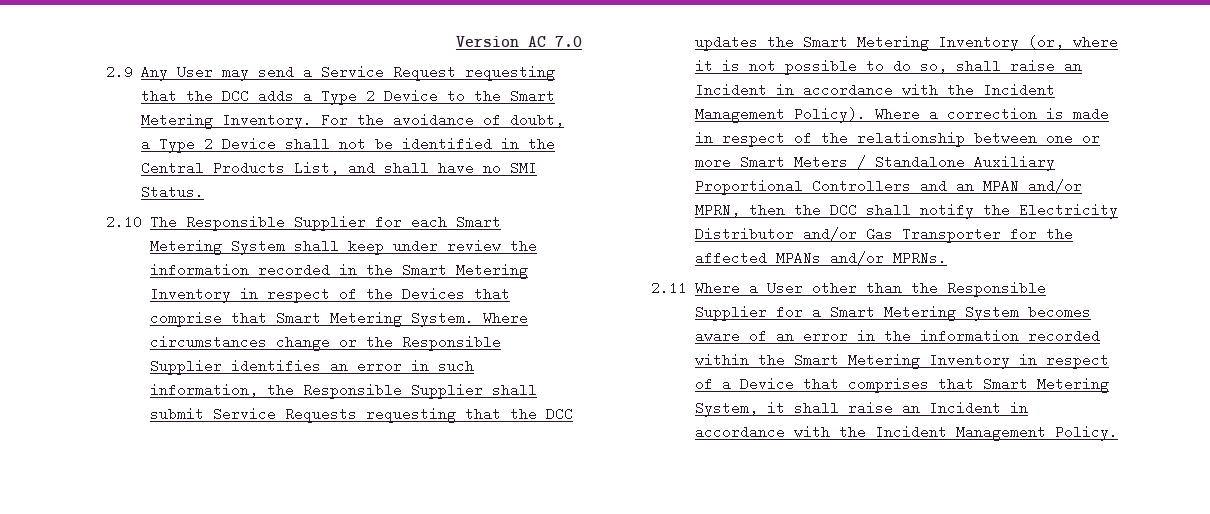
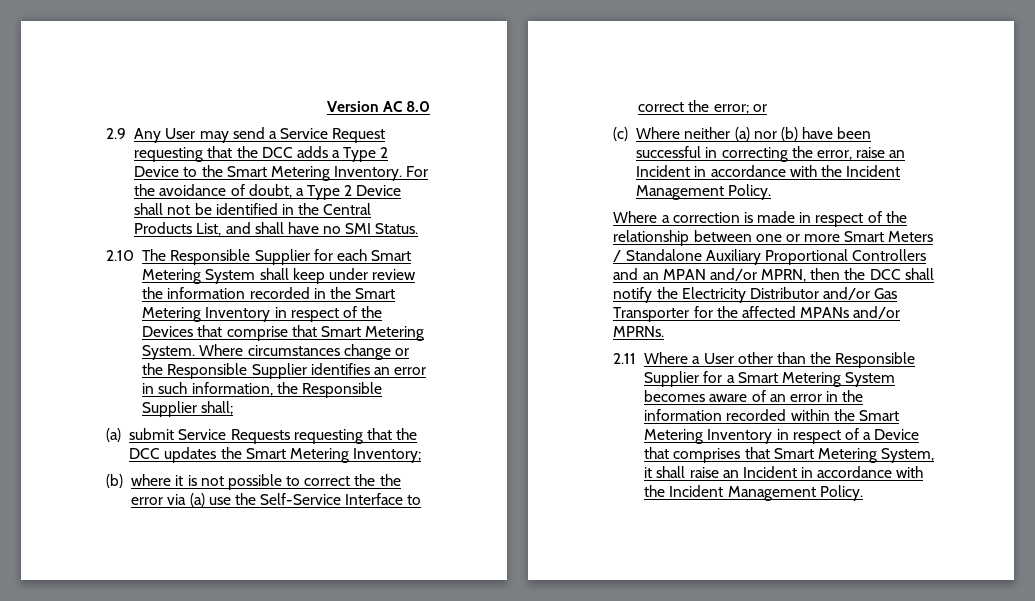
- Version AC 7.0
+ Version AC 8.0
- Where circumstances change or the Responsible Supplier identifies an error in such information, the Responsible Supplier shall submit Service Requests requesting that the DCC updates the Smart Metering Inventory (or, where it is not possible to do so, shall raise an Incident in accordance with the Incident Management Policy). Where a correction is made in respect of the relationship between one or more Smart Meters / Standalone Auxiliary Proportional Controllers and an MPAN and/or MPRN, then the DCC shall notify the Electricity Distributor and/or Gas Transporter for the affected MPANs and/or MPRNs.
+ Where circumstances change or the Responsible Supplier identifies an error in such information, the Responsible Supplier shall;
+ (a) submit Service Requests requesting that the DCC updates the Smart Metering Inventory;
+ (b) where it is not possible to correct the the error via (a) use the Self-Service Interface to correct the error; or
+ (c) Where neither (a) nor (b) have been successful in correcting the error, raise an Incident in accordance with the Incident Management Policy.
+ Where a correction is made in respect of the relationship between one or more Smart Meters / Standalone Auxiliary Proportional Controllers and an MPAN and/or MPRN, then the DCC shall notify the Electricity Distributor and/or Gas Transporter for the affected MPANs and/or MPRNs.

